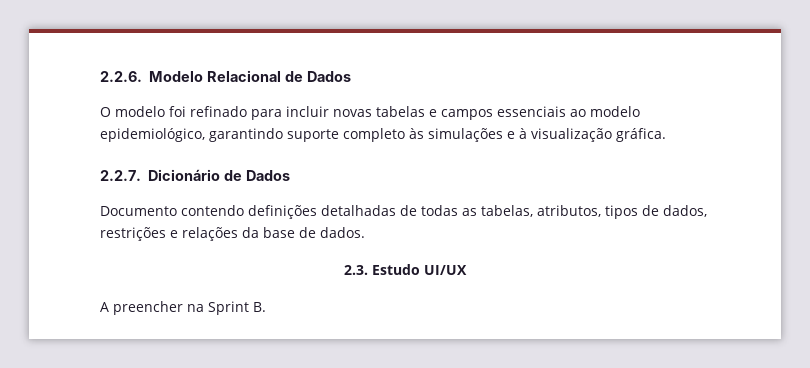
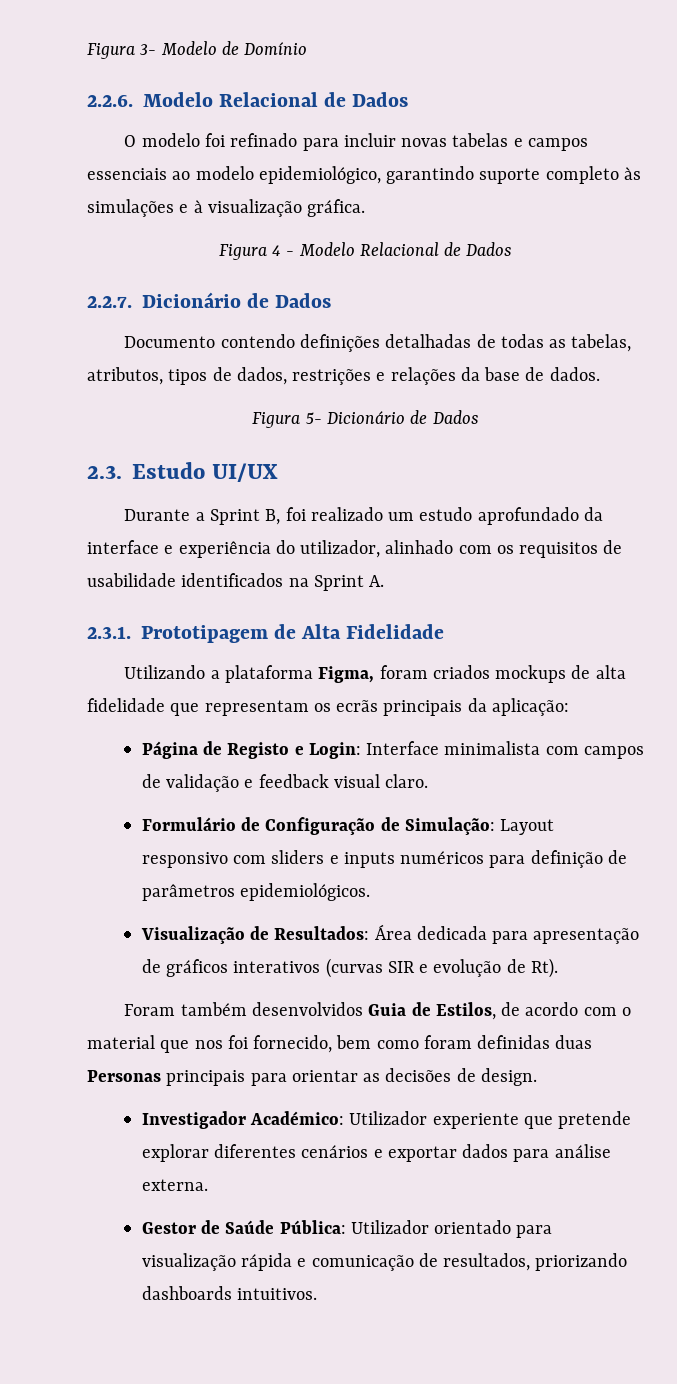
+ Figura 3- Modelo de Domínio
+ Figura 4 - Modelo Relacional de Dados
+ Figura 5- Dicionário de Dados
  2.3. Estudo UI/UX
- A preencher na Sprint B.
+ Durante a Sprint B, foi realizado um estudo aprofundado da interface e experiência do utilizador, alinhado com os requisitos de usabilidade identificados na Sprint A.
+ 2.3.1. Prototipagem de Alta Fidelidade
+ Utilizando a plataforma Figma, foram criados mockups de alta fidelidade que representam os ecrãs principais da aplicação:
+ Página de Registo e Login: Interface minimalista com campos de validação e feedback visual claro.
+ Formulário de Configuração de Simulação: Layout responsivo com sliders e inputs numéricos para definição de parâmetros epidemiológicos.
+ Visualização de Resultados: Área dedicada para apresentação de gráficos interativos (curvas SIR e evolução de Rt).
+ Foram também desenvolvidos Guia de Estilos, de acordo com o material que nos foi fornecido, bem como foram definidas duas Personas principais para orientar as decisões de design.
+ Investigador Académico: Utilizador experiente que pretende explorar diferentes cenários e exportar dados para análise externa.
+ Gestor de Saúde Pública: Utilizador orientado para visualização rápida e comunicação de resultados, priorizando dashboards intuitivos.

